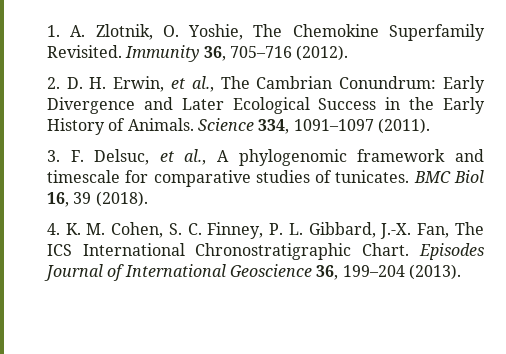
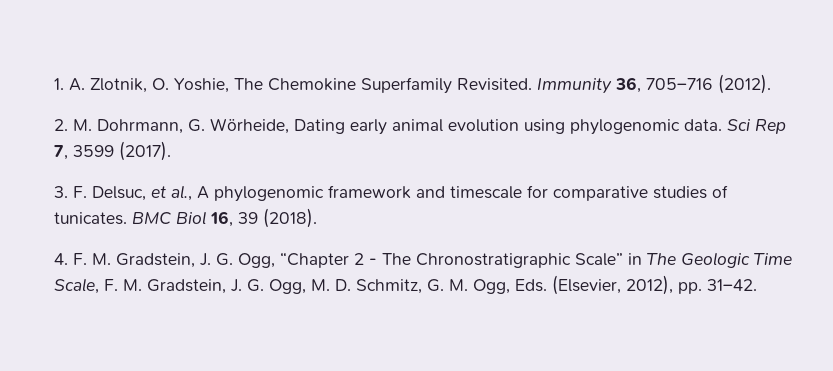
- 2. D. H. Erwin, et al., The Cambrian Conundrum: Early Divergence and Later Ecological Success in the Early History of Animals. Science 334, 1091–1097 (2011).
+ 2. M. Dohrmann, G. Wörheide, Dating early animal evolution using phylogenomic data. Sci Rep 7, 3599 (2017).
- 4. K. M. Cohen, S. C. Finney, P. L. Gibbard, J.-X. Fan, The ICS International Chronostratigraphic Chart. Episodes Journal of International Geoscience 36, 199–204 (2013).
+ 4. F. M. Gradstein, J. G. Ogg, “Chapter 2 - The Chronostratigraphic Scale” in The Geologic Time Scale, F. M. Gradstein, J. G. Ogg, M. D. Schmitz, G. M. Ogg, Eds. (Elsevier, 2012), pp. 31–42.

